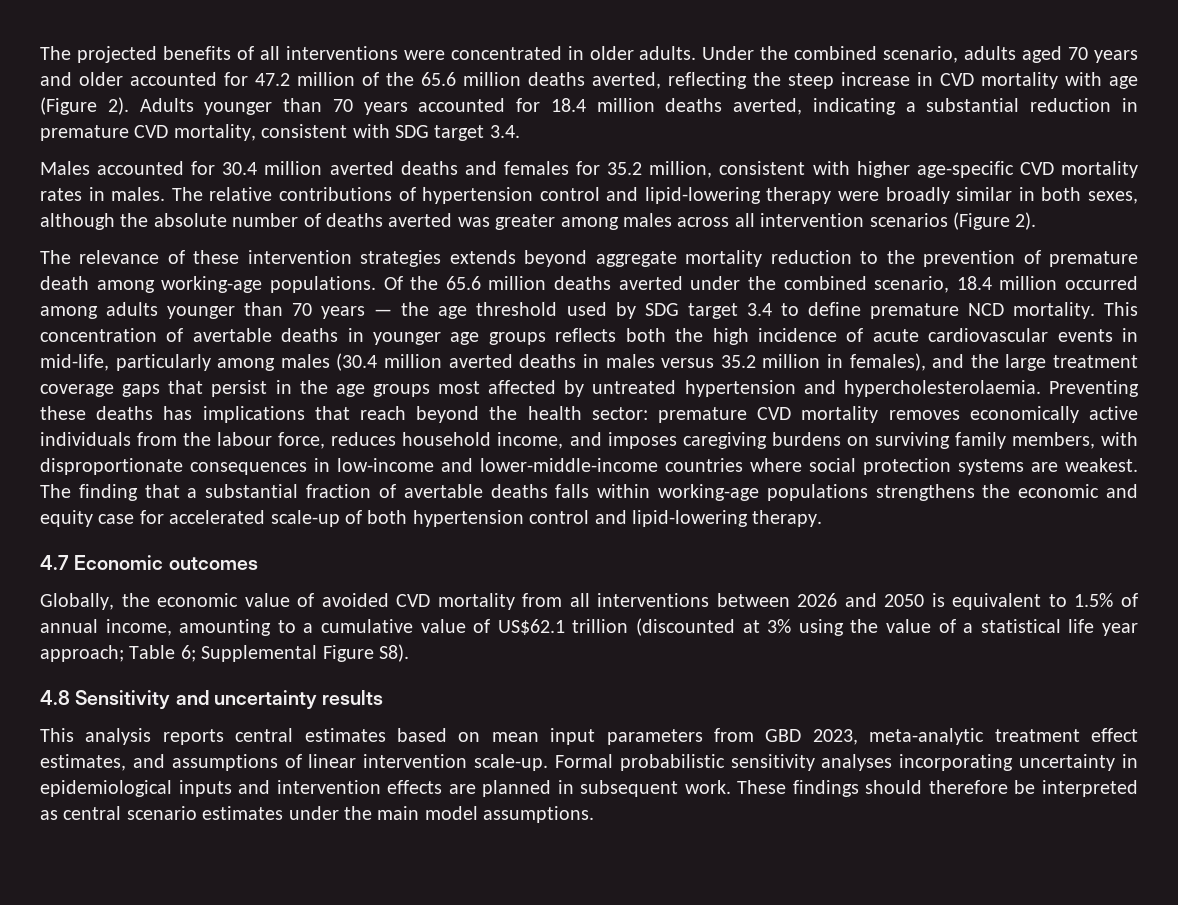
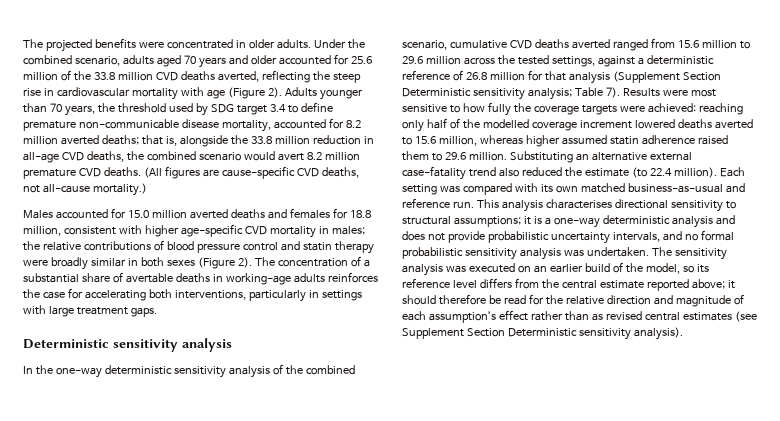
- The projected benefits of all interventions were concentrated in older adults.
+ The projected benefits were concentrated in older adults.
- Under the combined scenario, adults aged 70 years and older accounted for 47.2 million of the 65.6 million deaths averted, reflecting the steep increase in CVD mortality with age (Figure 2).
+ Under the combined scenario, adults aged 70 years and older accounted for 25.6 million of the 33.8 million CVD deaths averted, reflecting the steep rise in cardiovascular mortality with age (Figure 2).
- Adults younger than 70 years accounted for 18.4 million deaths averted, indicating a substantial reduction in premature CVD mortality, consistent with SDG target 3.4.
- Males accounted for 30.4 million averted deaths and females for 35.2 million, consistent with higher age-specific CVD mortality rates in males. The relative contributions of hypertension control and lipid-lowering therapy were broadly similar in both sexes, although the absolute number of deaths averted was greater among males across all intervention scenarios (Figure 2).
- The relevance of these intervention strategies extends beyond aggregate mortality reduction to the prevention of premature death among working-age populations. Of the 65.6 million deaths averted under the combined scenario, 18.4 million occurred among adults younger than 70 years — the age threshold used by SDG target 3.4 to define premature NCD mortality. This concentration of avertable deaths in younger age groups reflects both the high incidence of acute cardiovascular events in mid-life, particularly among males (30.4 million averted deaths in males versus 35.2 million in females), and the large treatment coverage gaps that persist in the age groups most affected by untreated hypertension and hypercholesterolaemia. Preventing these deaths has implications that reach beyond the health sector: premature CVD mortality removes economically active individuals from the labour force, reduces household income, and imposes caregiving burdens on surviving family members, with disproportionate consequences in low-income and lower-middle-income countries where social protection systems are weakest. The finding that a substantial fraction of avertable deaths falls within working-age populations strengthens the economic and equity case for accelerated scale-up of both hypertension control and lipid-lowering therapy.
- 4.7 Economic outcomes
- Globally, the economic value of avoided CVD mortality from all interventions between 2026 and 2050 is equivalent to 1.5% of annual income, amounting to a cumulative value of US$62.1 trillion (discounted at 3% using the value of a statistical life year approach; Table 6; Supplemental Figure S8).
- 4.8 Sensitivity and uncertainty results
- This analysis reports central estimates based on mean input parameters from GBD 2023, meta-analytic treatment effect estimates, and assumptions of linear intervention scale-up. Formal probabilistic sensitivity analyses incorporating uncertainty in epidemiological inputs and intervention effects are planned in subsequent work. These findings should therefore be interpreted as central scenario estimates under the main model assumptions.
+ Adults younger than 70 years, the threshold used by SDG target 3.4 to define premature non-communicable disease mortality, accounted for 8.2 million averted deaths; that is, alongside the 33.8 million reduction in all-age CVD deaths, the combined scenario would avert 8.2 million premature CVD deaths. (All figures are cause-specific CVD deaths, not all-cause mortality.)
+ Males accounted for 15.0 million averted deaths and females for 18.8 million, consistent with higher age-specific CVD mortality in males; the relative contributions of blood pressure control and statin therapy were broadly similar in both sexes (Figure 2). The concentration of a substantial share of avertable deaths in working-age adults reinforces the case for accelerating both interventions, particularly in settings with large treatment gaps.
+ Deterministic sensitivity analysis
+ In the one-way deterministic sensitivity analysis of the combined scenario, cumulative CVD deaths averted ranged from 15.6 million to 29.6 million across the tested settings, against a deterministic reference of 26.8 million for that analysis (Supplement Section Deterministic sensitivity analysis; Table 7). Results were most sensitive to how fully the coverage targets were achieved: reaching only half of the modelled coverage increment lowered deaths averted to 15.6 million, whereas higher assumed statin adherence raised them to 29.6 million. Substituting an alternative external case-fatality trend also reduced the estimate (to 22.4 million). Each setting was compared with its own matched business-as-usual and reference run. This analysis characterises directional sensitivity to structural assumptions; it is a one-way deterministic analysis and does not provide probabilistic uncertainty intervals, and no formal probabilistic sensitivity analysis was undertaken. The sensitivity analysis was executed on an earlier build of the model, so its reference level differs from the central estimate reported above; it should therefore be read for the relative direction and magnitude of each assumption’s effect rather than as revised central estimates (see Supplement Section Deterministic sensitivity analysis).

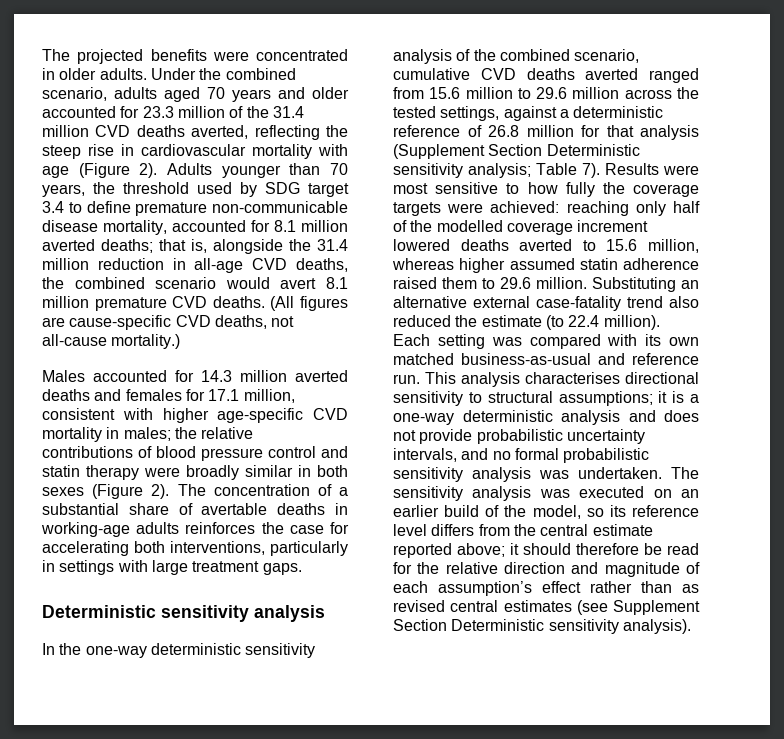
- Under the combined scenario, adults aged 70 years and older accounted for 25.6 million of the 33.8 million CVD deaths averted, reflecting the steep rise in cardiovascular mortality with age (Figure 2).
+ Under the combined scenario, adults aged 70 years and older accounted for 23.3 million of the 31.4 million CVD deaths averted, reflecting the steep rise in cardiovascular mortality with age (Figure 2).
- Adults younger than 70 years, the threshold used by SDG target 3.4 to define premature non-communicable disease mortality, accounted for 8.2 million averted deaths; that is, alongside the 33.8 million reduction in all-age CVD deaths, the combined scenario would avert 8.2 million premature CVD deaths.
+ Adults younger than 70 years, the threshold used by SDG target 3.4 to define premature non-communicable disease mortality, accounted for 8.1 million averted deaths; that is, alongside the 31.4 million reduction in all-age CVD deaths, the combined scenario would avert 8.1 million premature CVD deaths.
- Males accounted for 15.0 million averted deaths and females for 18.8 million, consistent with higher age-specific CVD mortality in males; the relative contributions of blood pressure control and statin therapy were broadly similar in both sexes (Figure 2).
+ Males accounted for 14.3 million averted deaths and females for 17.1 million, consistent with higher age-specific CVD mortality in males; the relative contributions of blood pressure control and statin therapy were broadly similar in both sexes (Figure 2).

